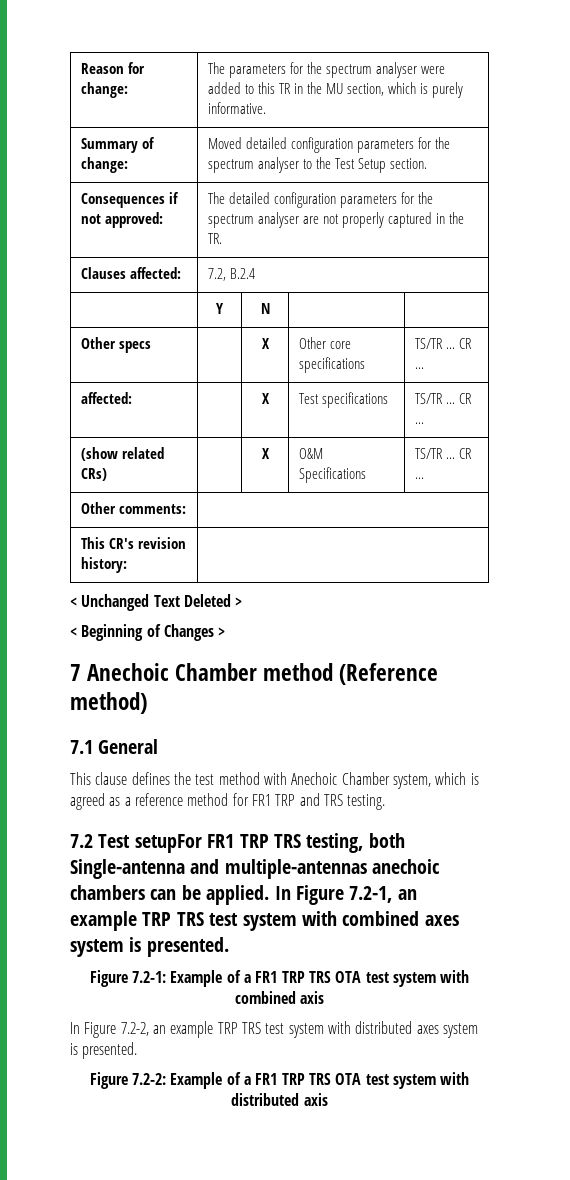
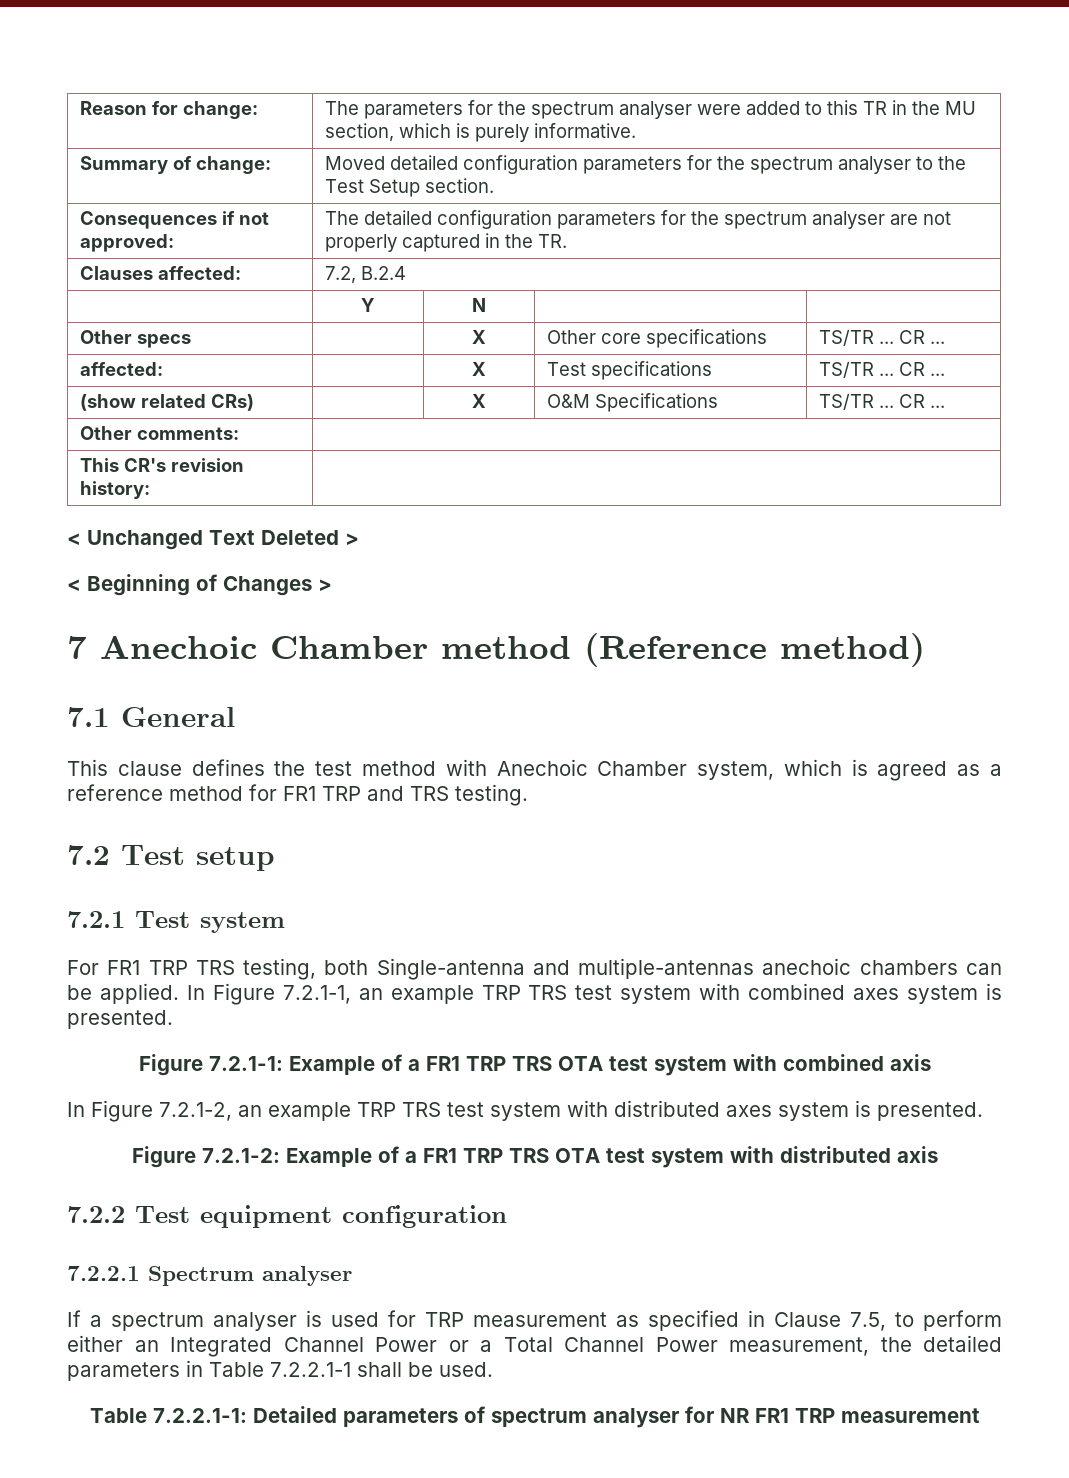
- 7.2 Test setupFor FR1 TRP TRS testing, both Single-antenna and multiple-antennas anechoic chambers can be applied.
+ 7.2 Test setup
+ 7.2.1 Test system
+ For FR1 TRP TRS testing, both Single-antenna and multiple-antennas anechoic chambers can be applied.
- In Figure 7.2-1, an example TRP TRS test system with combined axes system is presented.
+ In Figure 7.2.1-1, an example TRP TRS test system with combined axes system is presented.
- Figure 7.2-1: Example of a FR1 TRP TRS OTA test system with combined axis
+ Figure 7.2.1-1: Example of a FR1 TRP TRS OTA test system with combined axis
- In Figure 7.2-2, an example TRP TRS test system with distributed axes system is presented.
+ In Figure 7.2.1-2, an example TRP TRS test system with distributed axes system is presented.
- Figure 7.2-2: Example of a FR1 TRP TRS OTA test system with distributed axis
+ Figure 7.2.1-2: Example of a FR1 TRP TRS OTA test system with distributed axis
+ 7.2.2 Test equipment configuration
+ 7.2.2.1 Spectrum analyser
+ If a spectrum analyser is used for TRP measurement as specified in Clause 7.5, to perform either an Integrated Channel Power or a Total Channel Power measurement, the detailed parameters in Table 7.2.2.1-1 shall be used.
+ Table 7.2.2.1-1: Detailed parameters of spectrum analyser for NR FR1 TRP measurement

